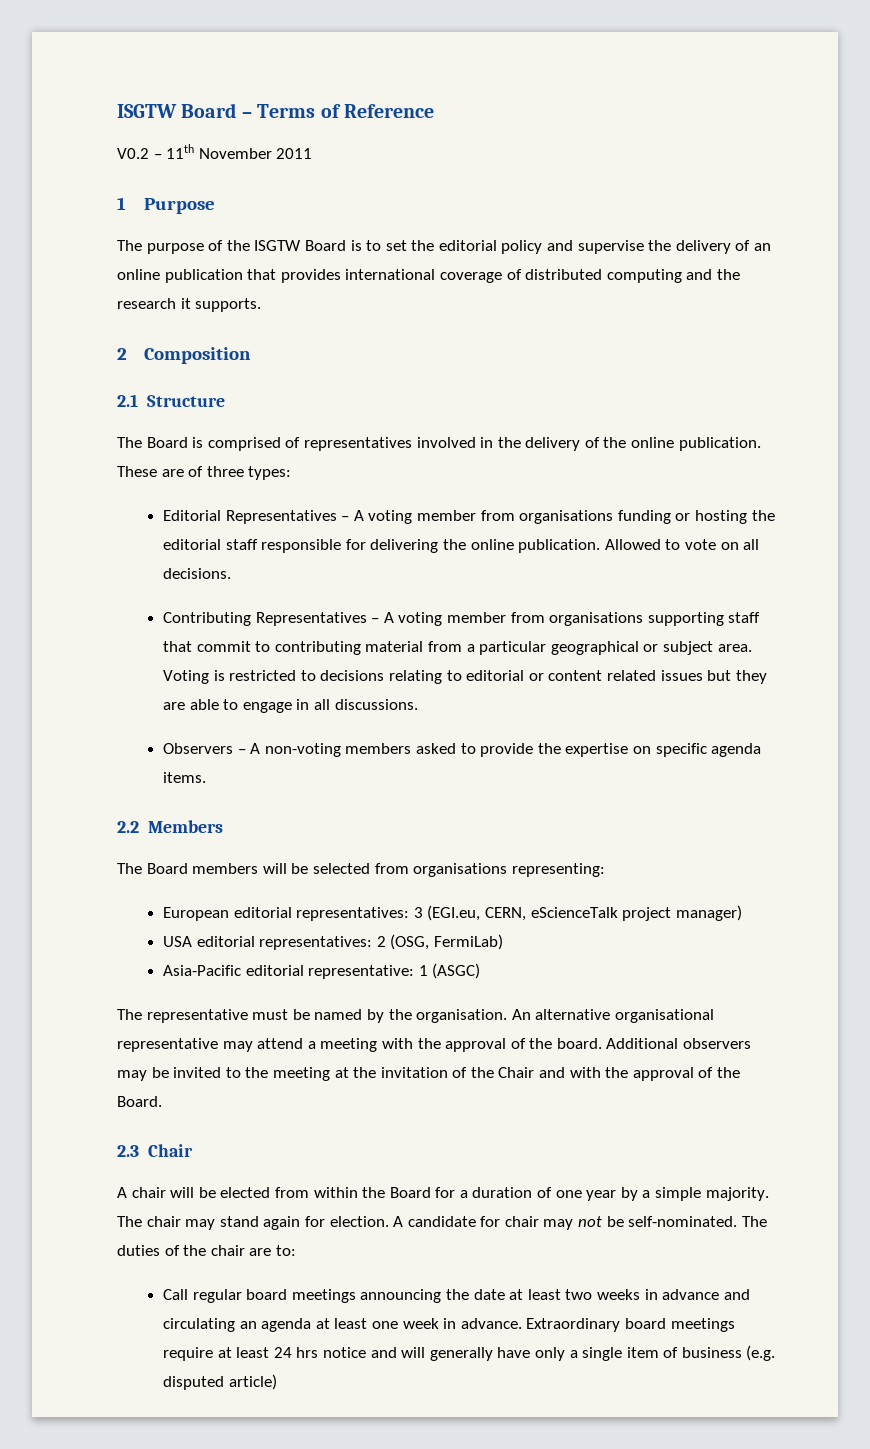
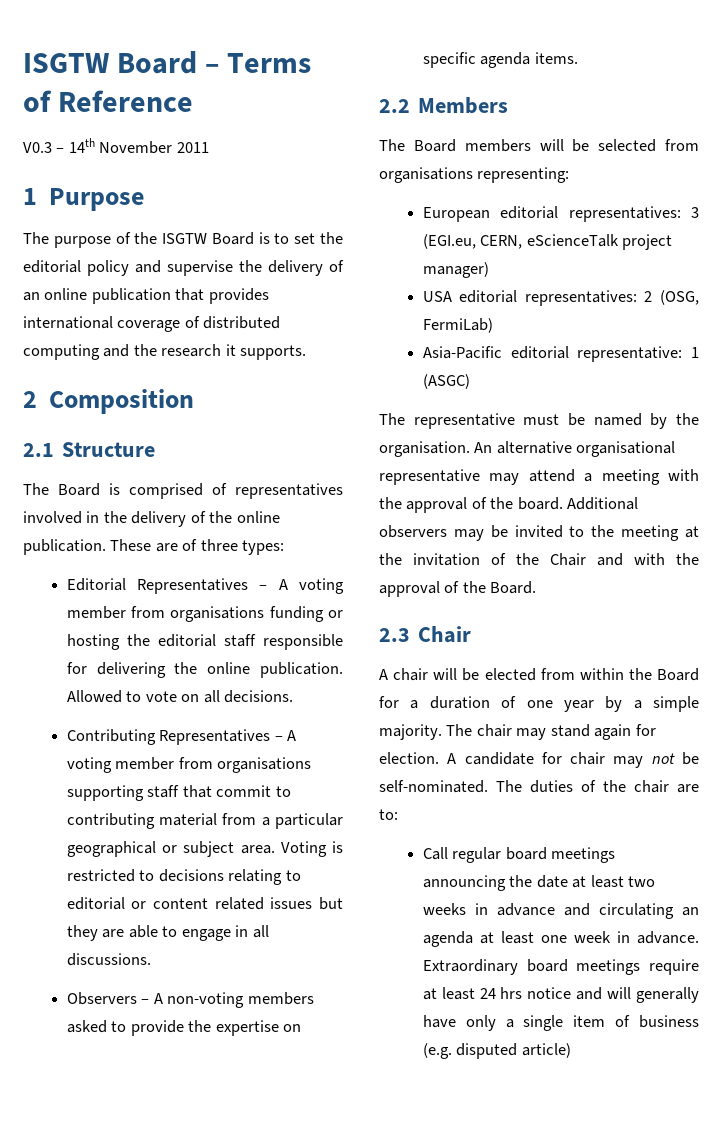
- V0.2 – 11th November 2011
+ V0.3 – 14th November 2011

